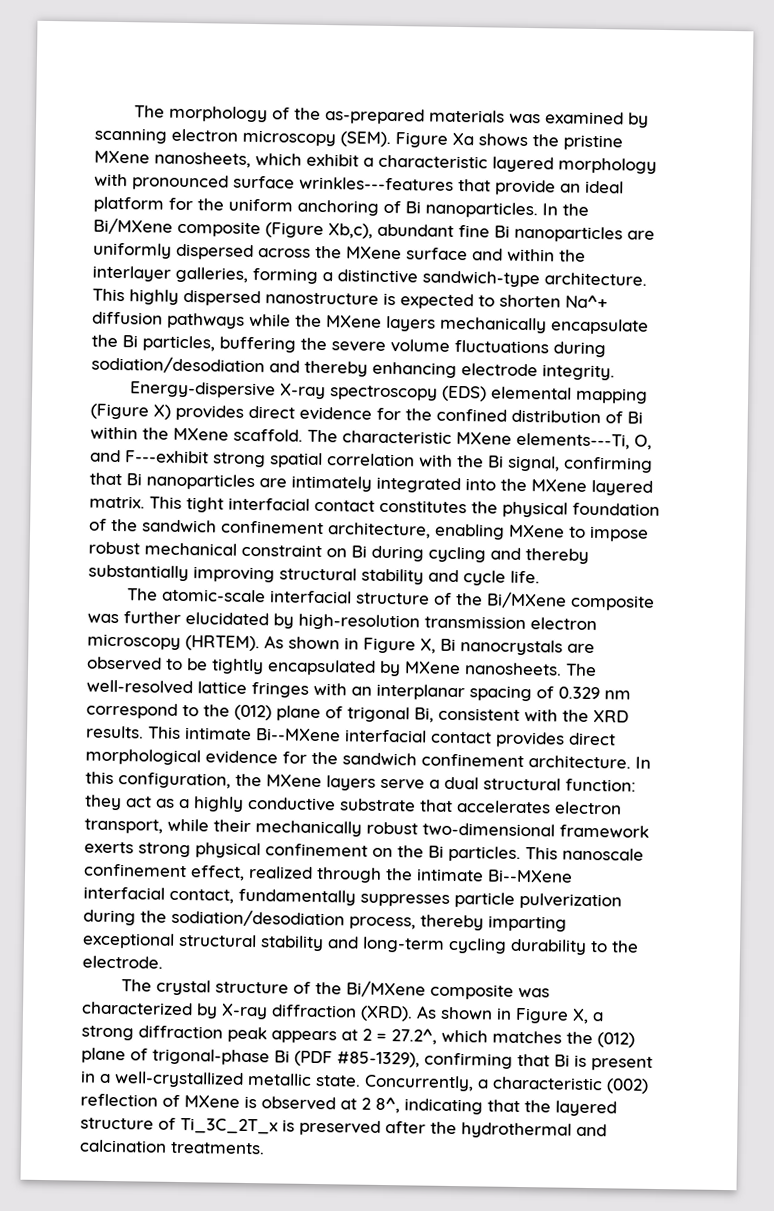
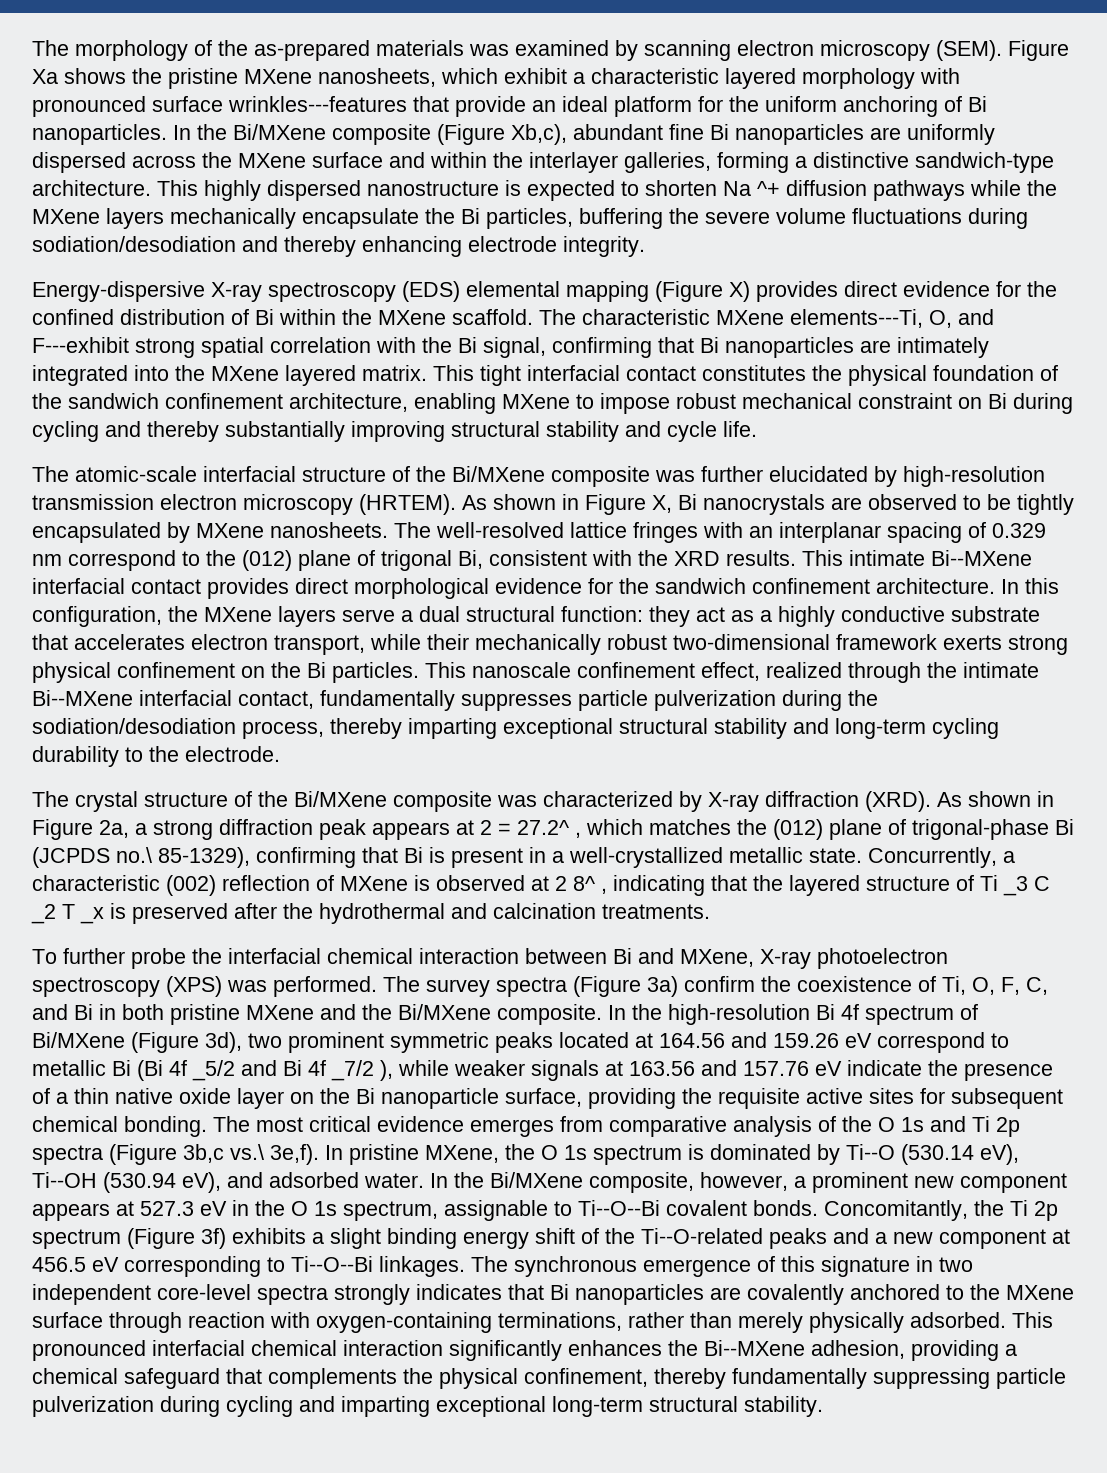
- This highly dispersed nanostructure is expected to shorten Na^+ diffusion pathways while the MXene layers mechanically encapsulate the Bi particles, buffering the severe volume fluctuations during sodiation/desodiation and thereby enhancing electrode integrity.
+ This highly dispersed nanostructure is expected to shorten Na ^+ diffusion pathways while the MXene layers mechanically encapsulate the Bi particles, buffering the severe volume fluctuations during sodiation/desodiation and thereby enhancing electrode integrity.
- As shown in Figure X, a strong diffraction peak appears at 2 = 27.2^, which matches the (012) plane of trigonal-phase Bi (PDF #85-1329), confirming that Bi is present in a well-crystallized metallic state.
+ As shown in Figure 2a, a strong diffraction peak appears at 2 = 27.2^ , which matches the (012) plane of trigonal-phase Bi (JCPDS no.\ 85-1329), confirming that Bi is present in a well-crystallized metallic state.
- Concurrently, a characteristic (002) reflection of MXene is observed at 2 8^, indicating that the layered structure of Ti_3C_2T_x is preserved after the hydrothermal and calcination treatments.
+ Concurrently, a characteristic (002) reflection of MXene is observed at 2 8^ , indicating that the layered structure of Ti _3 C _2 T _x is preserved after the hydrothermal and calcination treatments.
+ To further probe the interfacial chemical interaction between Bi and MXene, X-ray photoelectron spectroscopy (XPS) was performed. The survey spectra (Figure 3a) confirm the coexistence of Ti, O, F, C, and Bi in both pristine MXene and the Bi/MXene composite. In the high-resolution Bi 4f spectrum of Bi/MXene (Figure 3d), two prominent symmetric peaks located at 164.56 and 159.26 eV correspond to metallic Bi (Bi 4f _5/2 and Bi 4f _7/2 ), while weaker signals at 163.56 and 157.76 eV indicate the presence of a thin native oxide layer on the Bi nanoparticle surface, providing the requisite active sites for subsequent chemical bonding. The most critical evidence emerges from comparative analysis of the O 1s and Ti 2p spectra (Figure 3b,c vs.\ 3e,f). In pristine MXene, the O 1s spectrum is dominated by Ti--O (530.14 eV), Ti--OH (530.94 eV), and adsorbed water. In the Bi/MXene composite, however, a prominent new component appears at 527.3 eV in the O 1s spectrum, assignable to Ti--O--Bi covalent bonds. Concomitantly, the Ti 2p spectrum (Figure 3f) exhibits a slight binding energy shift of the Ti--O-related peaks and a new component at 456.5 eV corresponding to Ti--O--Bi linkages. The synchronous emergence of this signature in two independent core-level spectra strongly indicates that Bi nanoparticles are covalently anchored to the MXene surface through reaction with oxygen-containing terminations, rather than merely physically adsorbed. This pronounced interfacial chemical interaction significantly enhances the Bi--MXene adhesion, providing a chemical safeguard that complements the physical confinement, thereby fundamentally suppressing particle pulverization during cycling and imparting exceptional long-term structural stability.

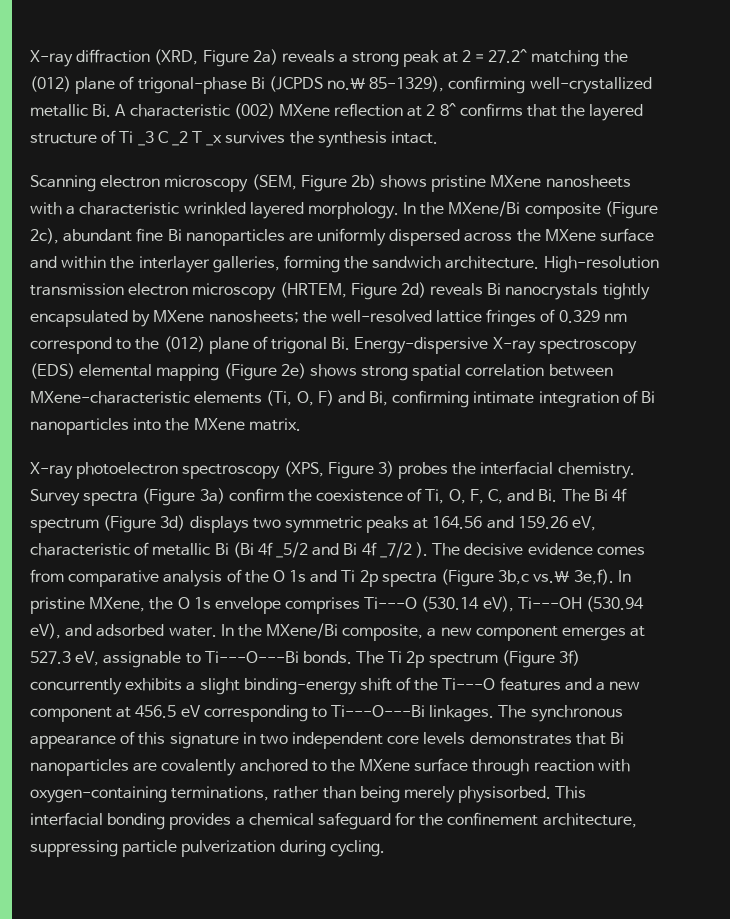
- The morphology of the as-prepared materials was examined by scanning electron microscopy (SEM). Figure Xa shows the pristine MXene nanosheets, which exhibit a characteristic layered morphology with pronounced surface wrinkles---features that provide an ideal platform for the uniform anchoring of Bi nanoparticles. In the Bi/MXene composite (Figure Xb,c), abundant fine Bi nanoparticles are uniformly dispersed across the MXene surface and within the interlayer galleries, forming a distinctive sandwich-type architecture. This highly dispersed nanostructure is expected to shorten Na ^+ diffusion pathways while the MXene layers mechanically encapsulate the Bi particles, buffering the severe volume fluctuations during sodiation/desodiation and thereby enhancing electrode integrity.
- Energy-dispersive X-ray spectroscopy (EDS) elemental mapping (Figure X) provides direct evidence for the confined distribution of Bi within the MXene scaffold. The characteristic MXene elements---Ti, O, and F---exhibit strong spatial correlation with the Bi signal, confirming that Bi nanoparticles are intimately integrated into the MXene layered matrix. This tight interfacial contact constitutes the physical foundation of the sandwich confinement architecture, enabling MXene to impose robust mechanical constraint on Bi during cycling and thereby substantially improving structural stability and cycle life.
- The atomic-scale interfacial structure of the Bi/MXene composite was further elucidated by high-resolution transmission electron microscopy (HRTEM). As shown in Figure X, Bi nanocrystals are observed to be tightly encapsulated by MXene nanosheets. The well-resolved lattice fringes with an interplanar spacing of 0.329 nm correspond to the (012) plane of trigonal Bi, consistent with the XRD results. This intimate Bi--MXene interfacial contact provides direct morphological evidence for the sandwich confinement architecture. In this configuration, the MXene layers serve a dual structural function: they act as a highly conductive substrate that accelerates electron transport, while their mechanically robust two-dimensional framework exerts strong physical confinement on the Bi particles. This nanoscale confinement effect, realized through the intimate Bi--MXene interfacial contact, fundamentally suppresses particle pulverization during the sodiation/desodiation process, thereby imparting exceptional structural stability and long-term cycling durability to the electrode.
- The crystal structure of the Bi/MXene composite was characterized by X-ray diffraction (XRD). As shown in Figure 2a, a strong diffraction peak appears at 2 = 27.2^ , which matches the (012) plane of trigonal-phase Bi (JCPDS no.\ 85-1329), confirming that Bi is present in a well-crystallized metallic state. Concurrently, a characteristic (002) reflection of MXene is observed at 2 8^ , indicating that the layered structure of Ti _3 C _2 T _x is preserved after the hydrothermal and calcination treatments.
- To further probe the interfacial chemical interaction between Bi and MXene, X-ray photoelectron spectroscopy (XPS) was performed. The survey spectra (Figure 3a) confirm the coexistence of Ti, O, F, C, and Bi in both pristine MXene and the Bi/MXene composite. In the high-resolution Bi 4f spectrum of Bi/MXene (Figure 3d), two prominent symmetric peaks located at 164.56 and 159.26 eV correspond to metallic Bi (Bi 4f _5/2 and Bi 4f _7/2 ), while weaker signals at 163.56 and 157.76 eV indicate the presence of a thin native oxide layer on the Bi nanoparticle surface, providing the requisite active sites for subsequent chemical bonding. The most critical evidence emerges from comparative analysis of the O 1s and Ti 2p spectra (Figure 3b,c vs.\ 3e,f).
+ X-ray diffraction (XRD, Figure 2a) reveals a strong peak at 2 = 27.2^ matching the (012) plane of trigonal-phase Bi (JCPDS no.\ 85-1329), confirming well-crystallized metallic Bi. A characteristic (002) MXene reflection at 2 8^ confirms that the layered structure of Ti _3 C _2 T _x survives the synthesis intact.
+ Scanning electron microscopy (SEM, Figure 2b) shows pristine MXene nanosheets with a characteristic wrinkled layered morphology. In the MXene/Bi composite (Figure 2c), abundant fine Bi nanoparticles are uniformly dispersed across the MXene surface and within the interlayer galleries, forming the sandwich architecture. High-resolution transmission electron microscopy (HRTEM, Figure 2d) reveals Bi nanocrystals tightly encapsulated by MXene nanosheets; the well-resolved lattice fringes of 0.329 nm correspond to the (012) plane of trigonal Bi. Energy-dispersive X-ray spectroscopy (EDS) elemental mapping (Figure 2e) shows strong spatial correlation between MXene-characteristic elements (Ti, O, F) and Bi, confirming intimate integration of Bi nanoparticles into the MXene matrix.
+ X-ray photoelectron spectroscopy (XPS, Figure 3) probes the interfacial chemistry. Survey spectra (Figure 3a) confirm the coexistence of Ti, O, F, C, and Bi. The Bi 4f spectrum (Figure 3d) displays two symmetric peaks at 164.56 and 159.26 eV, characteristic of metallic Bi (Bi 4f _5/2 and Bi 4f _7/2 ). The decisive evidence comes from comparative analysis of the O 1s and Ti 2p spectra (Figure 3b,c vs.\ 3e,f).
- In pristine MXene, the O 1s spectrum is dominated by Ti--O (530.14 eV), Ti--OH (530.94 eV), and adsorbed water.
+ In pristine MXene, the O 1s envelope comprises Ti---O (530.14 eV), Ti---OH (530.94 eV), and adsorbed water.
- In the Bi/MXene composite, however, a prominent new component appears at 527.3 eV in the O 1s spectrum, assignable to Ti--O--Bi covalent bonds. Concomitantly, the Ti 2p spectrum (Figure 3f) exhibits a slight binding energy shift of the Ti--O-related peaks and a new component at 456.5 eV corresponding to Ti--O--Bi linkages.
+ In the MXene/Bi composite, a new component emerges at 527.3 eV, assignable to Ti---O---Bi bonds. The Ti 2p spectrum (Figure 3f) concurrently exhibits a slight binding-energy shift of the Ti---O features and a new component at 456.5 eV corresponding to Ti---O---Bi linkages.
- The synchronous emergence of this signature in two independent core-level spectra strongly indicates that Bi nanoparticles are covalently anchored to the MXene surface through reaction with oxygen-containing terminations, rather than merely physically adsorbed. This pronounced interfacial chemical interaction significantly enhances the Bi--MXene adhesion, providing a chemical safeguard that complements the physical confinement, thereby fundamentally suppressing particle pulverization during cycling and imparting exceptional long-term structural stability.
+ The synchronous appearance of this signature in two independent core levels demonstrates that Bi nanoparticles are covalently anchored to the MXene surface through reaction with oxygen-containing terminations, rather than being merely physisorbed. This interfacial bonding provides a chemical safeguard for the confinement architecture, suppressing particle pulverization during cycling.

